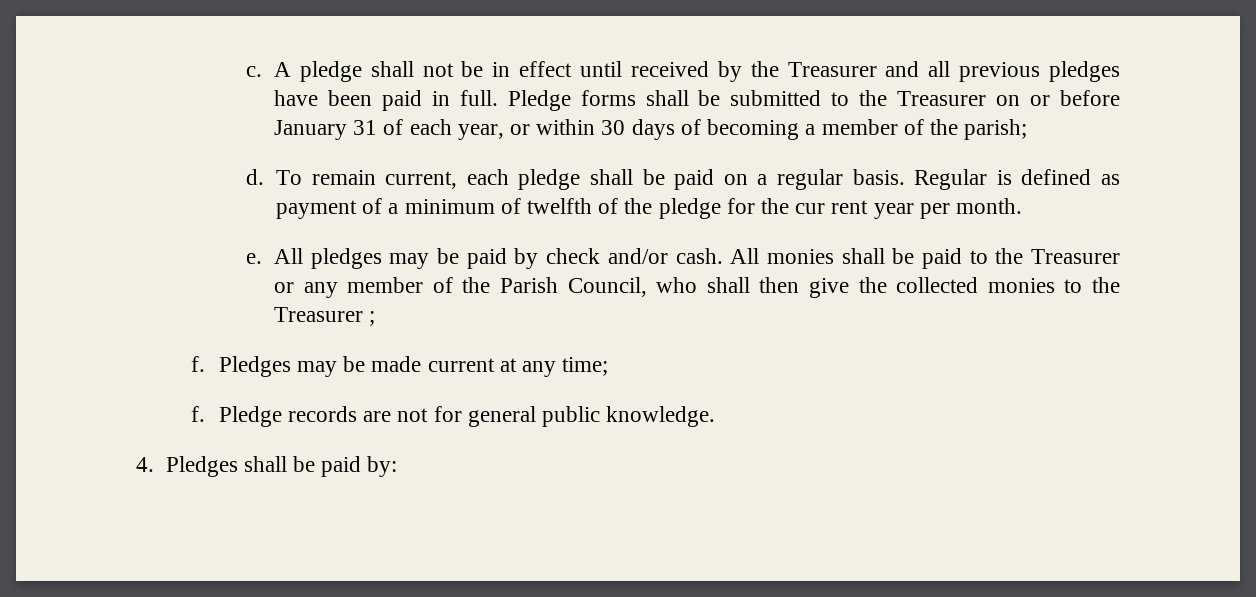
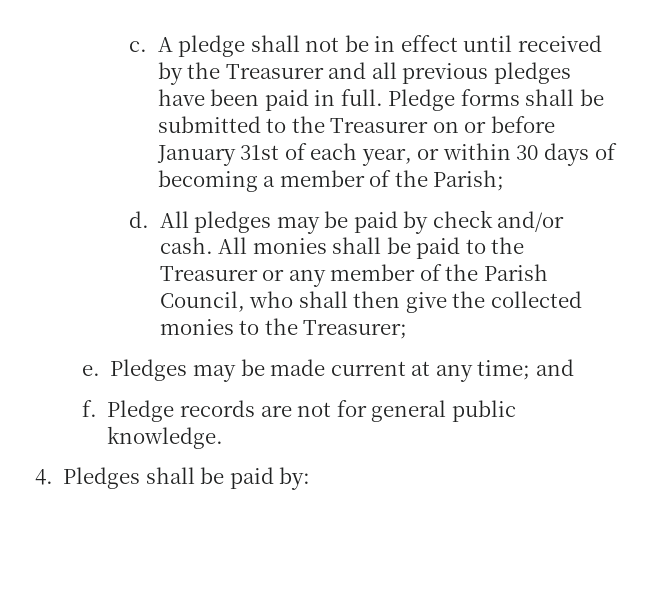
- Pledge forms shall be submitted to the Treasurer on or before January 31 of each year, or within 30 days of becoming a member of the parish;
- d. To remain current, each pledge shall be paid on a regular basis. Regular is defined as payment of a minimum of twelfth of the pledge for the cur rent year per month.
- e.
+ Pledge forms shall be submitted to the Treasurer on or before January 31st of each year, or within 30 days of becoming a member of the Parish;
+ d.
- All monies shall be paid to the Treasurer or any member of the Parish Council, who shall then give the collected monies to the Treasurer ;
- f.
+ All monies shall be paid to the Treasurer or any member of the Parish Council, who shall then give the collected monies to the Treasurer;
+ e.
- Pledges may be made current at any time;
+ Pledges may be made current at any time; and

